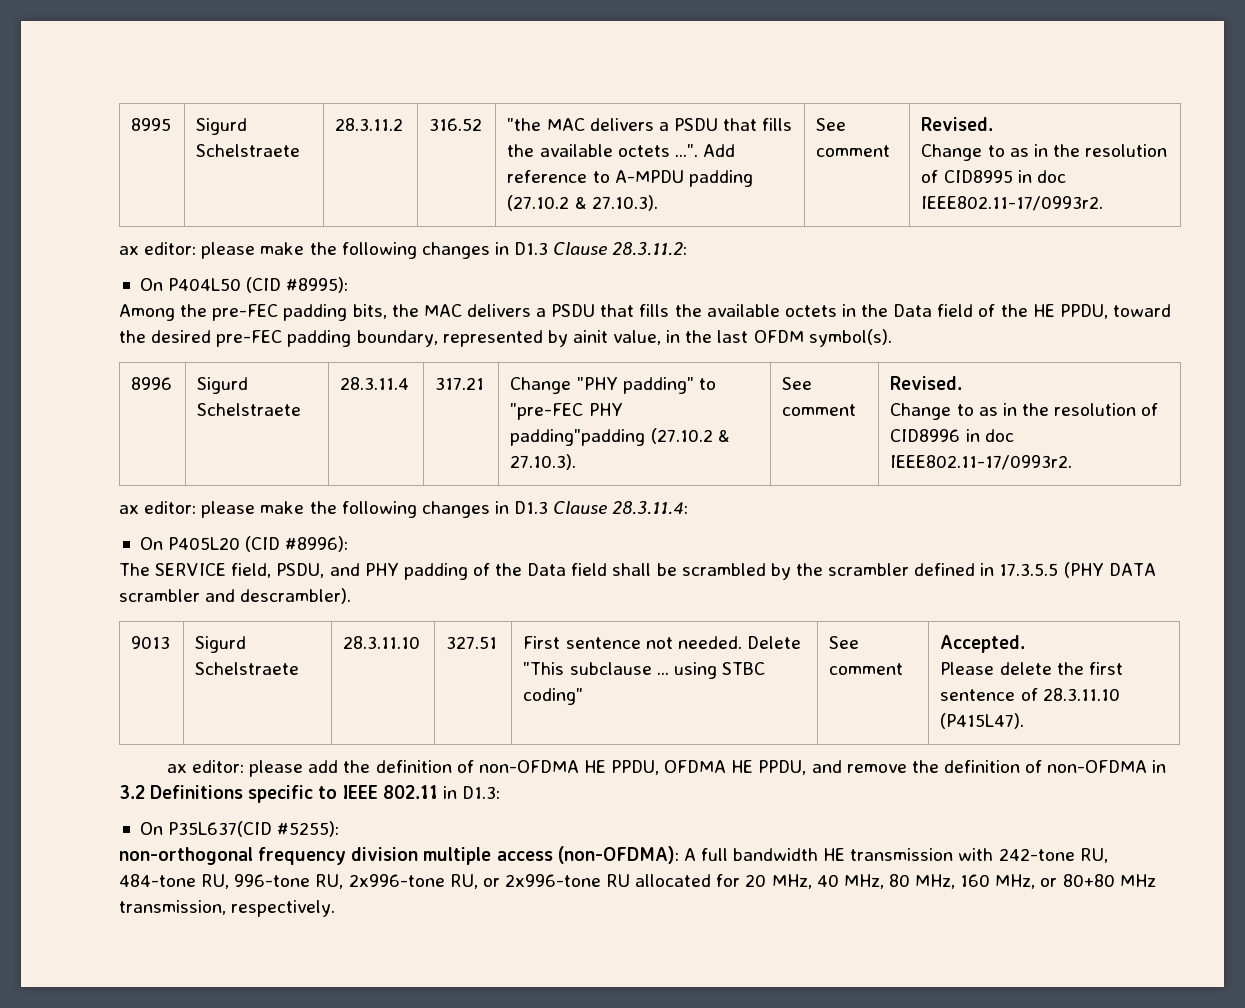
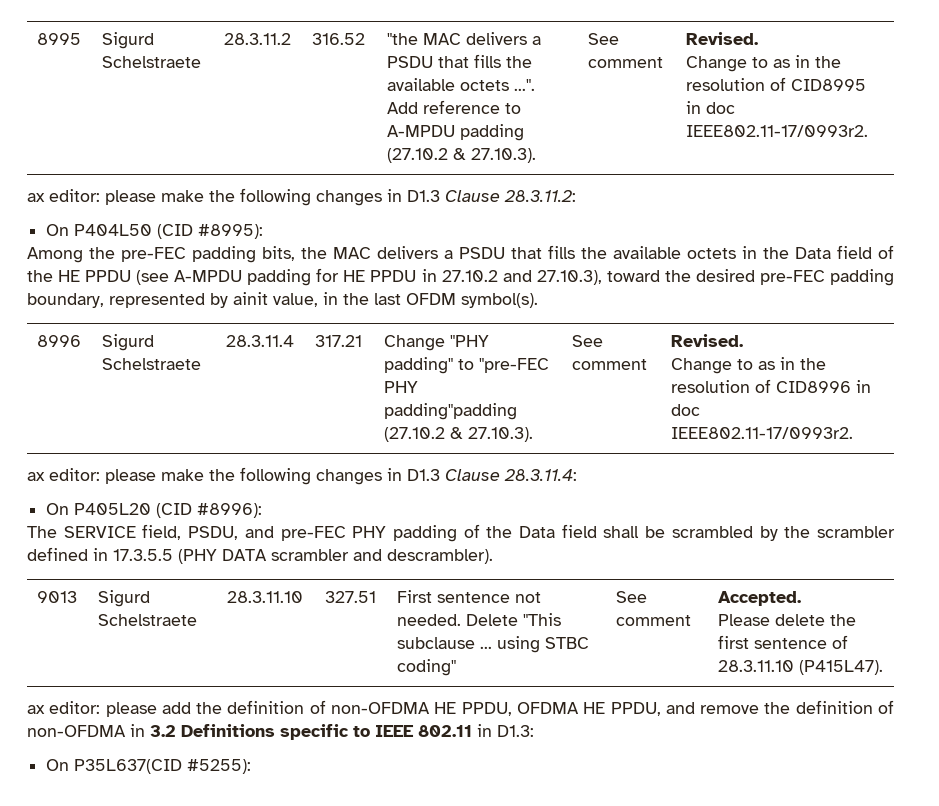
- Among the pre-FEC padding bits, the MAC delivers a PSDU that fills the available octets in the Data field of the HE PPDU, toward the desired pre-FEC padding boundary, represented by ainit value, in the last OFDM symbol(s).
+ Among the pre-FEC padding bits, the MAC delivers a PSDU that fills the available octets in the Data field of the HE PPDU (see A-MPDU padding for HE PPDU in 27.10.2 and 27.10.3), toward the desired pre-FEC padding boundary, represented by ainit value, in the last OFDM symbol(s).
- The SERVICE field, PSDU, and PHY padding of the Data field shall be scrambled by the scrambler defined in 17.3.5.5 (PHY DATA scrambler and descrambler).
+ The SERVICE field, PSDU, and pre-FEC PHY padding of the Data field shall be scrambled by the scrambler defined in 17.3.5.5 (PHY DATA scrambler and descrambler).
- non-orthogonal frequency division multiple access (non-OFDMA): A full bandwidth HE transmission with 242-tone RU, 484-tone RU, 996-tone RU, 2x996-tone RU, or 2x996-tone RU allocated for 20 MHz, 40 MHz, 80 MHz, 160 MHz, or 80+80 MHz transmission, respectively.

